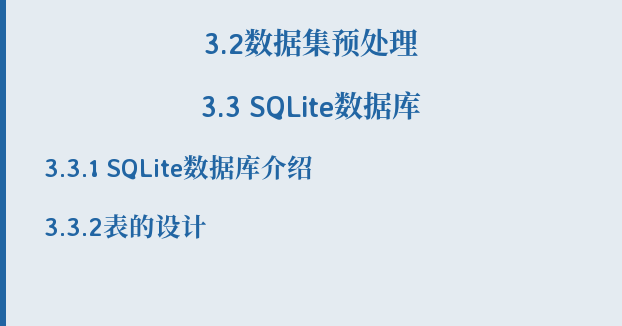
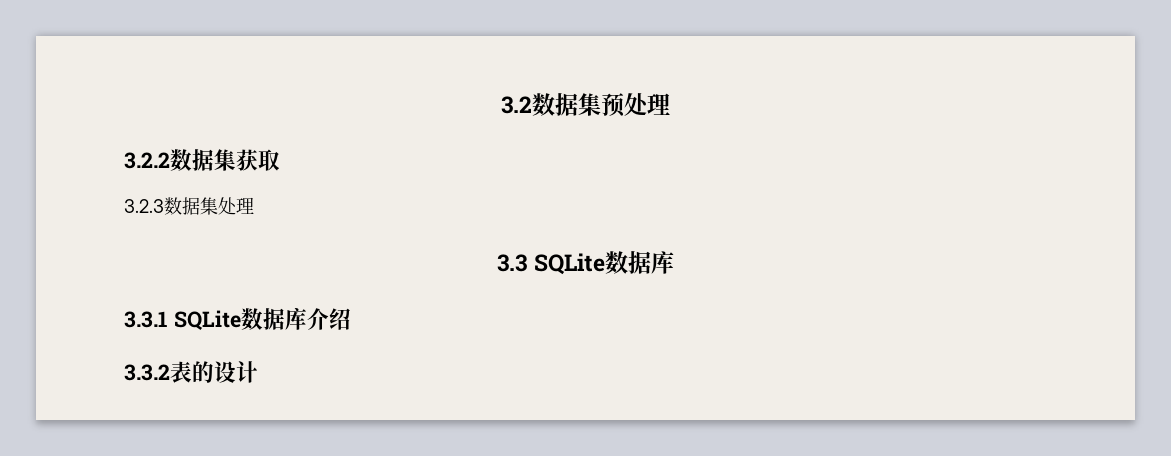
+ 3.2.2数据集获取
+ 3.2.3数据集处理

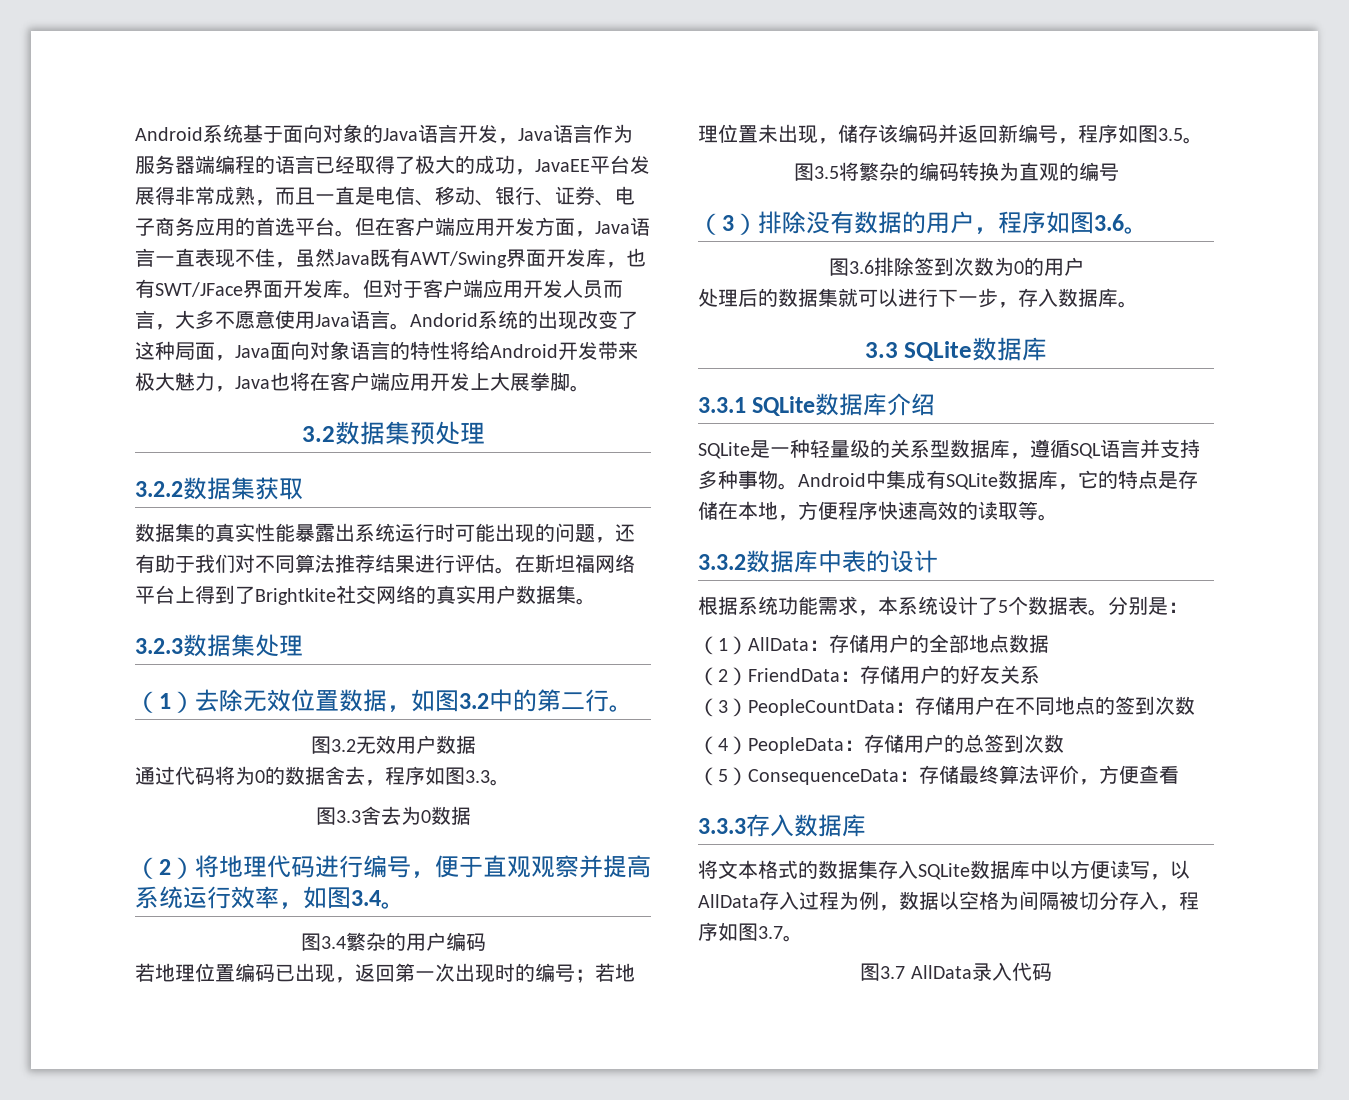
+ Android系统基于面向对象的Java语言开发，Java语言作为服务器端编程的语言已经取得了极大的成功，JavaEE平台发展得非常成熟，而且一直是电信、移动、银行、证券、电子商务应用的首选平台。但在客户端应用开发方面，Java语言一直表现不佳，虽然Java既有AWT/Swing界面开发库，也有SWT/JFace界面开发库。但对于客户端应用开发人员而言，大多不愿意使用Java语言。Andorid系统的出现改变了这种局面，Java面向对象语言的特性将给Android开发带来极大魅力，Java也将在客户端应用开发上大展拳脚。
+ 数据集的真实性能暴露出系统运行时可能出现的问题，还有助于我们对不同算法推荐结果进行评估。在斯坦福网络平台上得到了Brightkite社交网络的真实用户数据集。
  3.2.3数据集处理
+ （1）去除无效位置数据，如图3.2中的第二行。
+ 图3.2无效用户数据
+ 通过代码将为0的数据舍去，程序如图3.3。
+ 图3.3舍去为0数据
+ （2）将地理代码进行编号，便于直观观察并提高系统运行效率，如图3.4。
+ 图3.4繁杂的用户编码
+ 若地理位置编码已出现，返回第一次出现时的编号；若地理位置未出现，储存该编码并返回新编号，程序如图3.5。
+ 图3.5将繁杂的编码转换为直观的编号
+ （3）排除没有数据的用户，程序如图3.6。
+ 图3.6排除签到次数为0的用户
+ 处理后的数据集就可以进行下一步，存入数据库。
+ SQLite是一种轻量级的关系型数据库，遵循SQL语言并支持多种事物。Android中集成有SQLite数据库，它的特点是存储在本地，方便程序快速高效的读取等。
- 3.3.2表的设计
+ 3.3.2数据库中表的设计
+ 根据系统功能需求，本系统设计了5个数据表。分别是：
+ （1）AllData：存储用户的全部地点数据
+ （2）FriendData：存储用户的好友关系
+ （3）PeopleCountData：存储用户在不同地点的签到次数
+ （4）PeopleData：存储用户的总签到次数
+ （5）ConsequenceData：存储最终算法评价，方便查看
+ 3.3.3存入数据库
+ 将文本格式的数据集存入SQLite数据库中以方便读写，以AllData存入过程为例，数据以空格为间隔被切分存入，程序如图3.7。
+ 图3.7 AllData录入代码

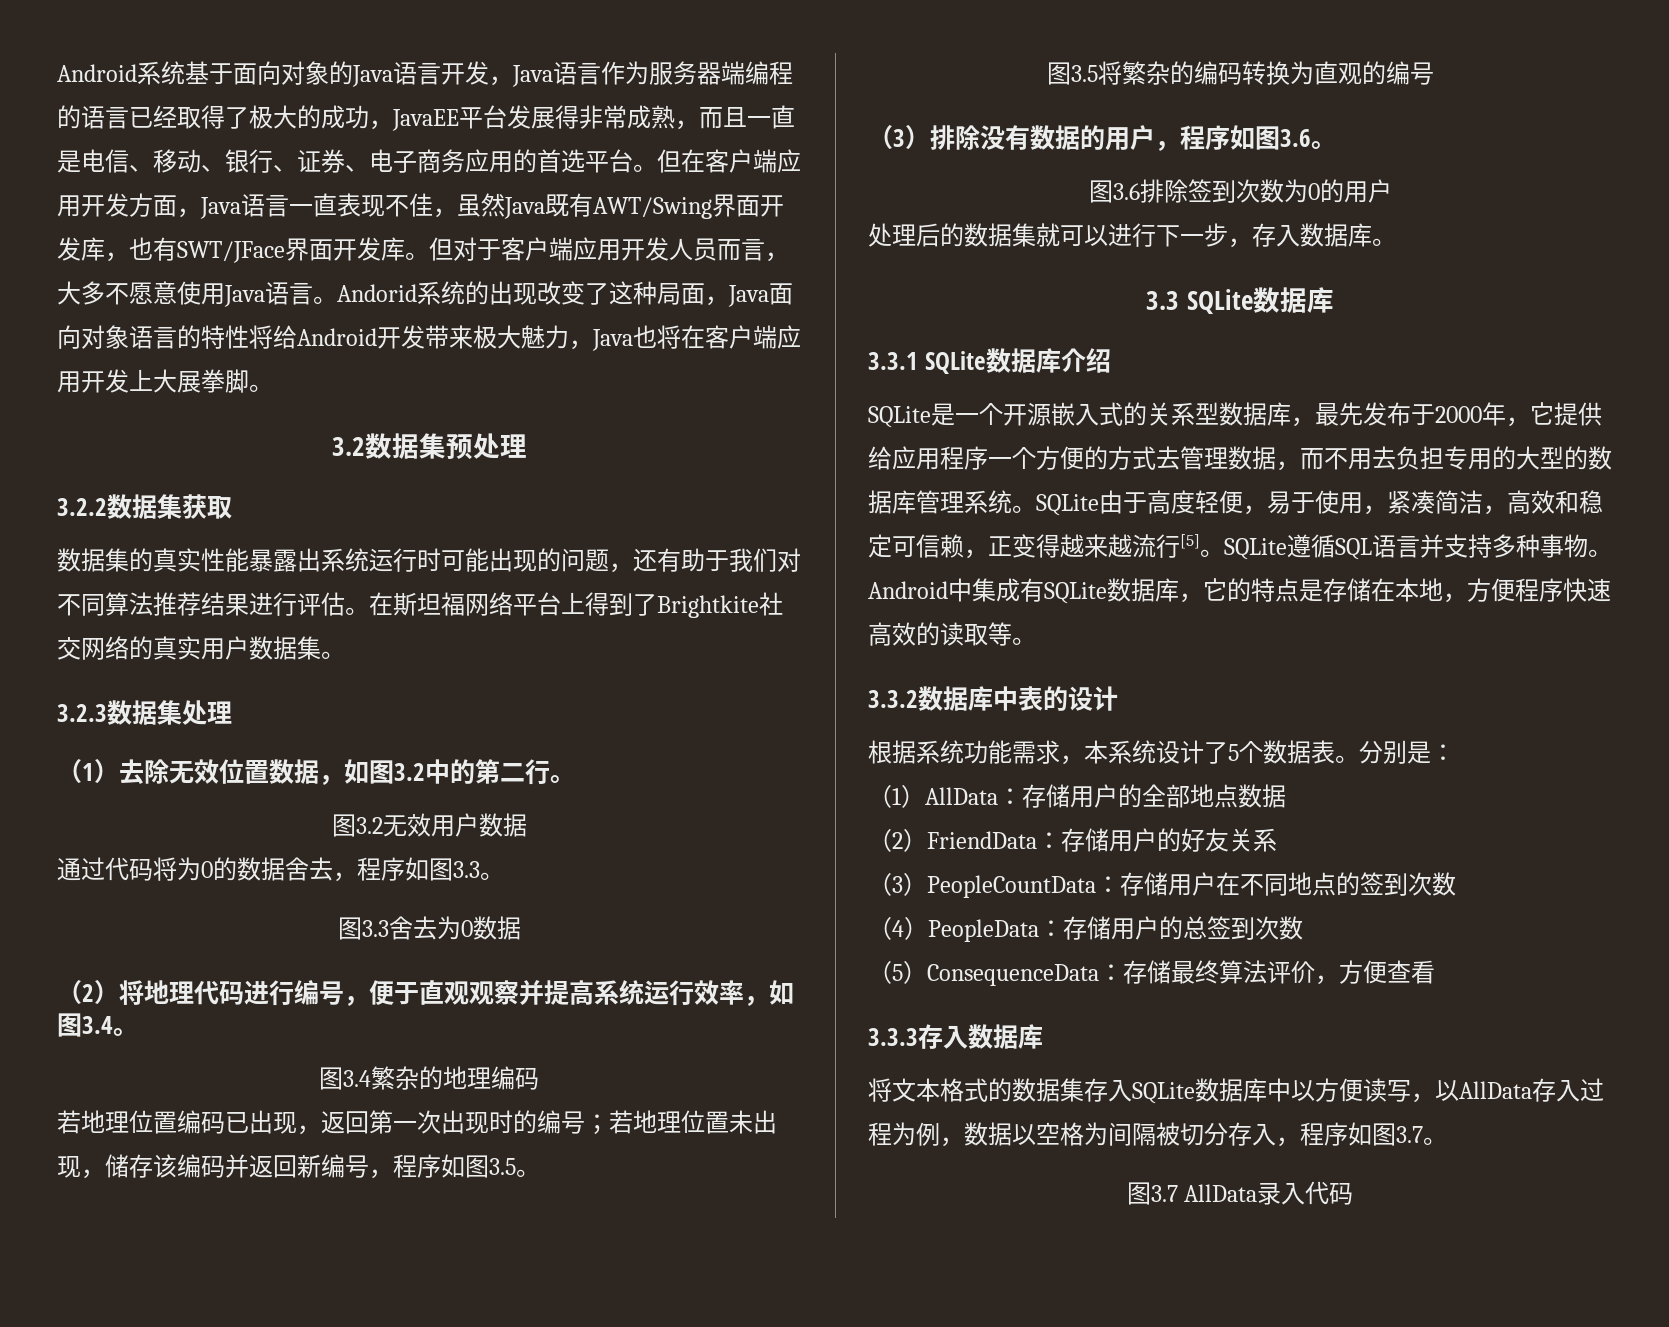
- 图3.4繁杂的用户编码
+ 图3.4繁杂的地理编码
- SQLite是一种轻量级的关系型数据库，遵循SQL语言并支持多种事物。
+ SQLite是一个开源嵌入式的关系型数据库，最先发布于2000年，它提供给应用程序一个方便的方式去管理数据，而不用去负担专用的大型的数据库管理系统。SQLite由于高度轻便，易于使用，紧凑简洁，高效和稳定可信赖，正变得越来越流行[5]。SQLite遵循SQL语言并支持多种事物。

